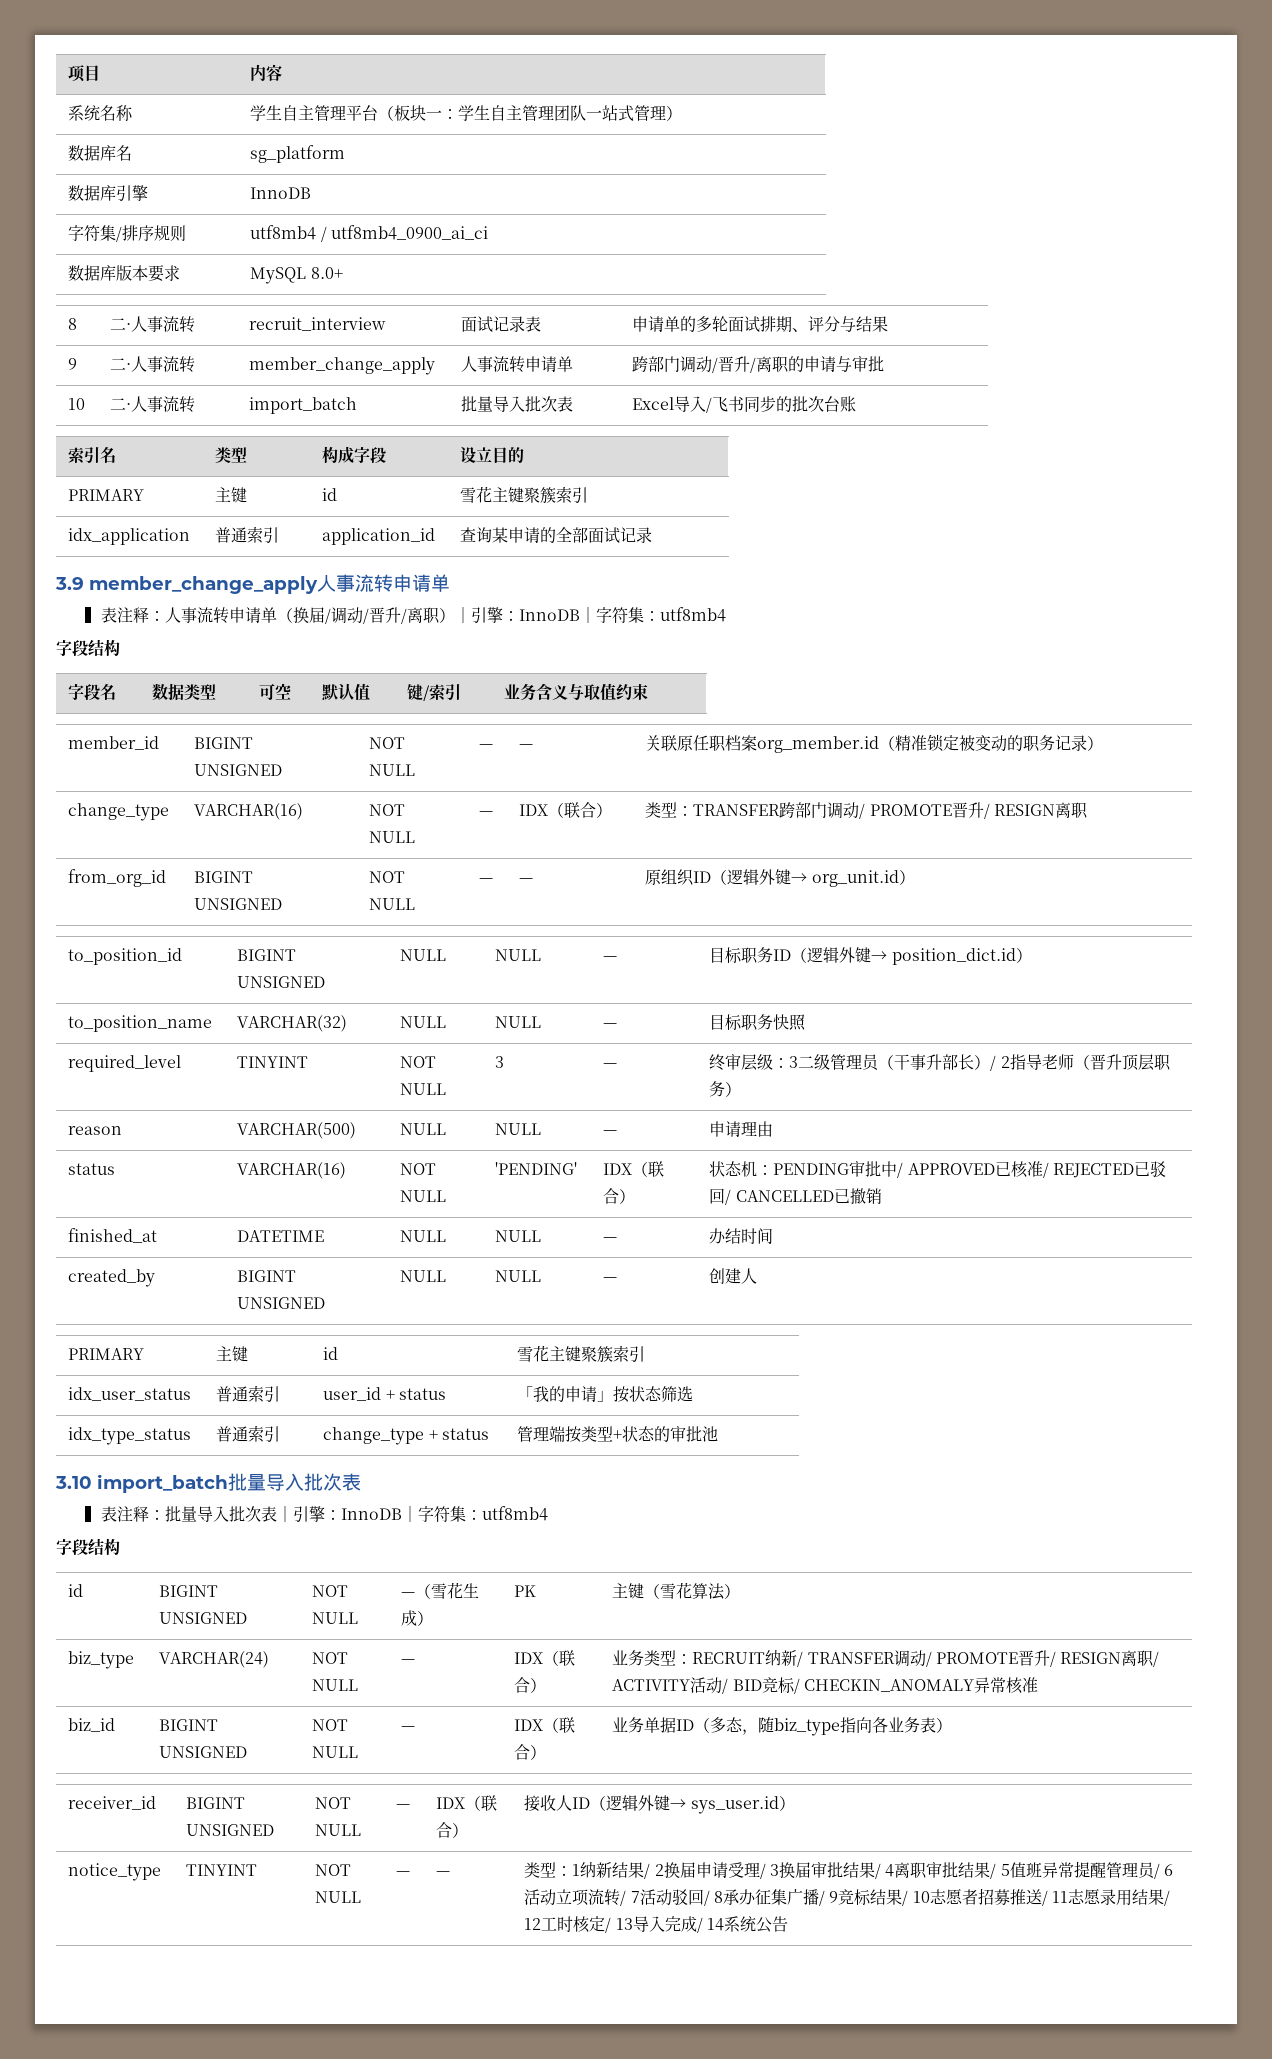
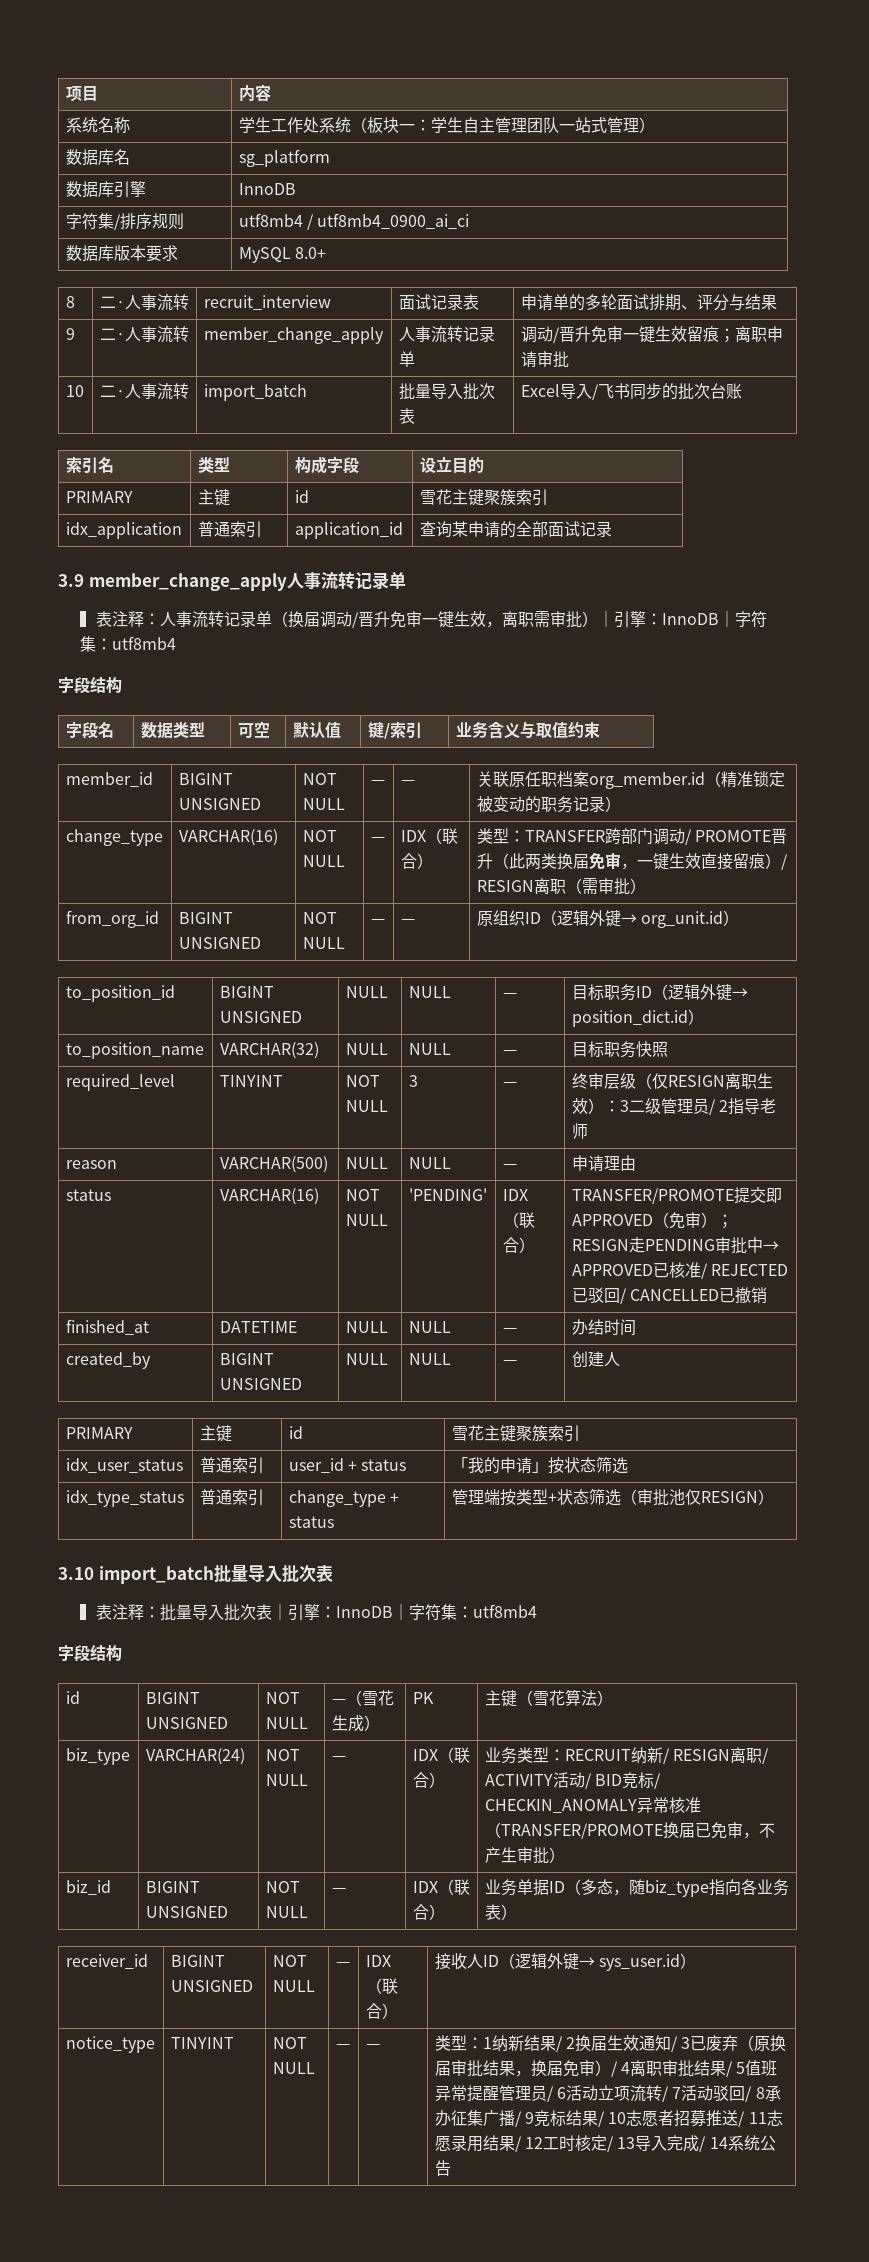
- 系统名称 | 学生自主管理平台（板块一：学生自主管理团队一站式管理）
+ 系统名称 | 学生工作处系统（板块一：学生自主管理团队一站式管理）
- 9 | 二·人事流转 | member_change_apply | 人事流转申请单 | 跨部门调动/晋升/离职的申请与审批
+ 9 | 二·人事流转 | member_change_apply | 人事流转记录单 | 调动/晋升免审一键生效留痕；离职申请审批
- 3.9 member_change_apply人事流转申请单
+ 3.9 member_change_apply人事流转记录单
- ▍表注释：人事流转申请单（换届/调动/晋升/离职）｜引擎：InnoDB｜字符集：utf8mb4
+ ▍表注释：人事流转记录单（换届调动/晋升免审一键生效，离职需审批）｜引擎：InnoDB｜字符集：utf8mb4
- change_type | VARCHAR(16) | NOT NULL | — | IDX（联合） | 类型：TRANSFER跨部门调动/ PROMOTE晋升/ RESIGN离职
+ change_type | VARCHAR(16) | NOT NULL | — | IDX（联合） | 类型：TRANSFER跨部门调动/ PROMOTE晋升（此两类换届免审，一键生效直接留痕）/ RESIGN离职（需审批）
- required_level | TINYINT | NOT NULL | 3 | — | 终审层级：3二级管理员（干事升部长）/ 2指导老师（晋升顶层职务）
+ required_level | TINYINT | NOT NULL | 3 | — | 终审层级（仅RESIGN离职生效）：3二级管理员/ 2指导老师
- status | VARCHAR(16) | NOT NULL | 'PENDING' | IDX（联合） | 状态机：PENDING审批中/ APPROVED已核准/ REJECTED已驳回/ CANCELLED已撤销
+ status | VARCHAR(16) | NOT NULL | 'PENDING' | IDX（联合） | TRANSFER/PROMOTE提交即APPROVED（免审）；RESIGN走PENDING审批中→ APPROVED已核准/ REJECTED已驳回/ CANCELLED已撤销
- idx_type_status | 普通索引 | change_type + status | 管理端按类型+状态的审批池
+ idx_type_status | 普通索引 | change_type + status | 管理端按类型+状态筛选（审批池仅RESIGN）
- biz_type | VARCHAR(24) | NOT NULL | — | IDX（联合） | 业务类型：RECRUIT纳新/ TRANSFER调动/ PROMOTE晋升/ RESIGN离职/ ACTIVITY活动/ BID竞标/ CHECKIN_ANOMALY异常核准
+ biz_type | VARCHAR(24) | NOT NULL | — | IDX（联合） | 业务类型：RECRUIT纳新/ RESIGN离职/ ACTIVITY活动/ BID竞标/ CHECKIN_ANOMALY异常核准（TRANSFER/PROMOTE换届已免审，不产生审批）
- 类型：1纳新结果/ 2换届申请受理/ 3换届审批结果/ 4离职审批结果/ 5值班异常提醒管理员/ 6活动立项流转/ 7活动驳回/ 8承办征集广播/ 9竞标结果/ 10志愿者招募推送/ 11志愿录用结果/ 12工时核定/ 13导入完成/ 14系统公告
+ 类型：1纳新结果/ 2换届生效通知/ 3已废弃（原换届审批结果，换届免审）/ 4离职审批结果/ 5值班异常提醒管理员/ 6活动立项流转/ 7活动驳回/ 8承办征集广播/ 9竞标结果/ 10志愿者招募推送/ 11志愿录用结果/ 12工时核定/ 13导入完成/ 14系统公告

